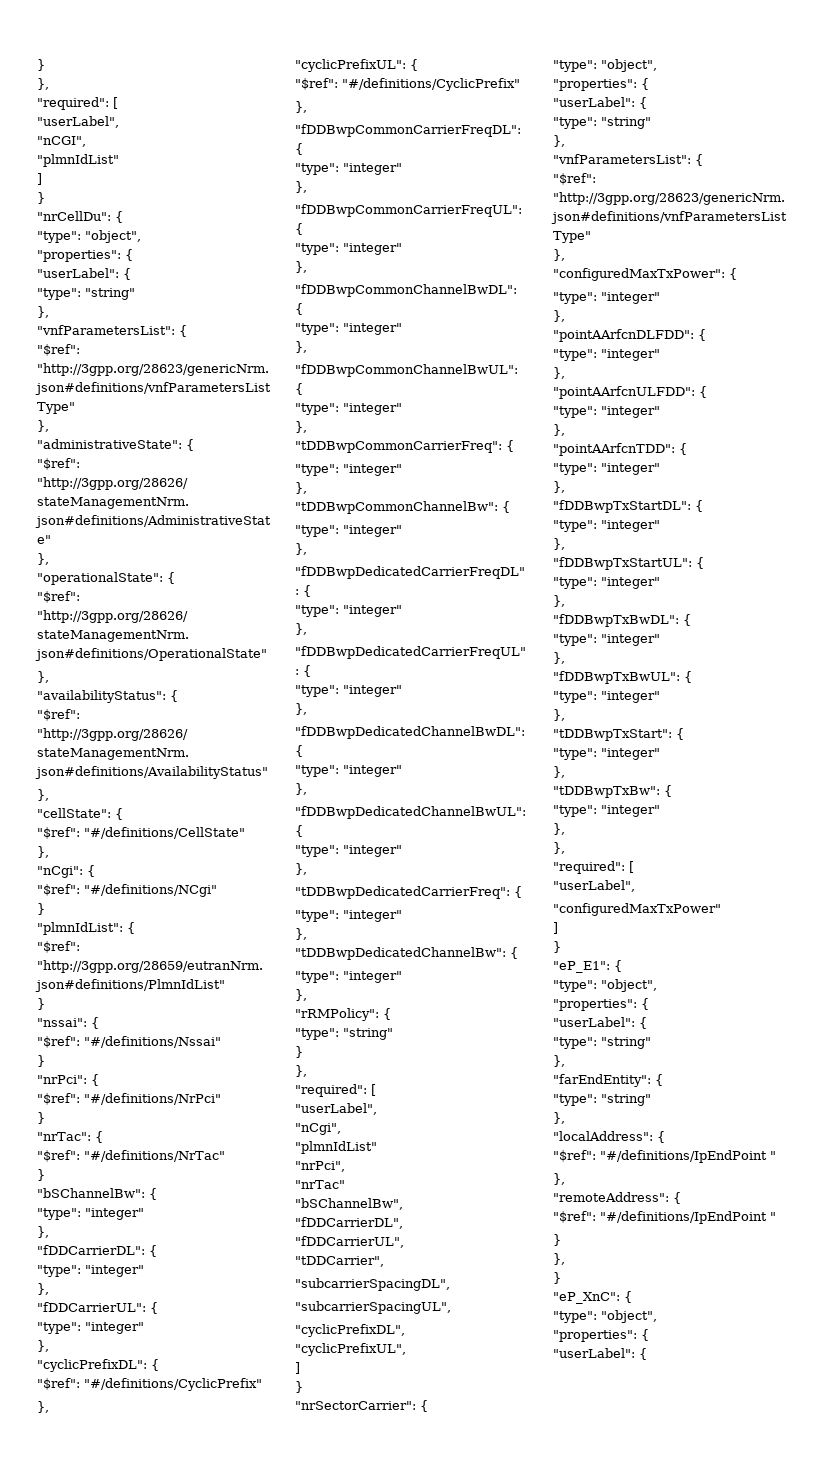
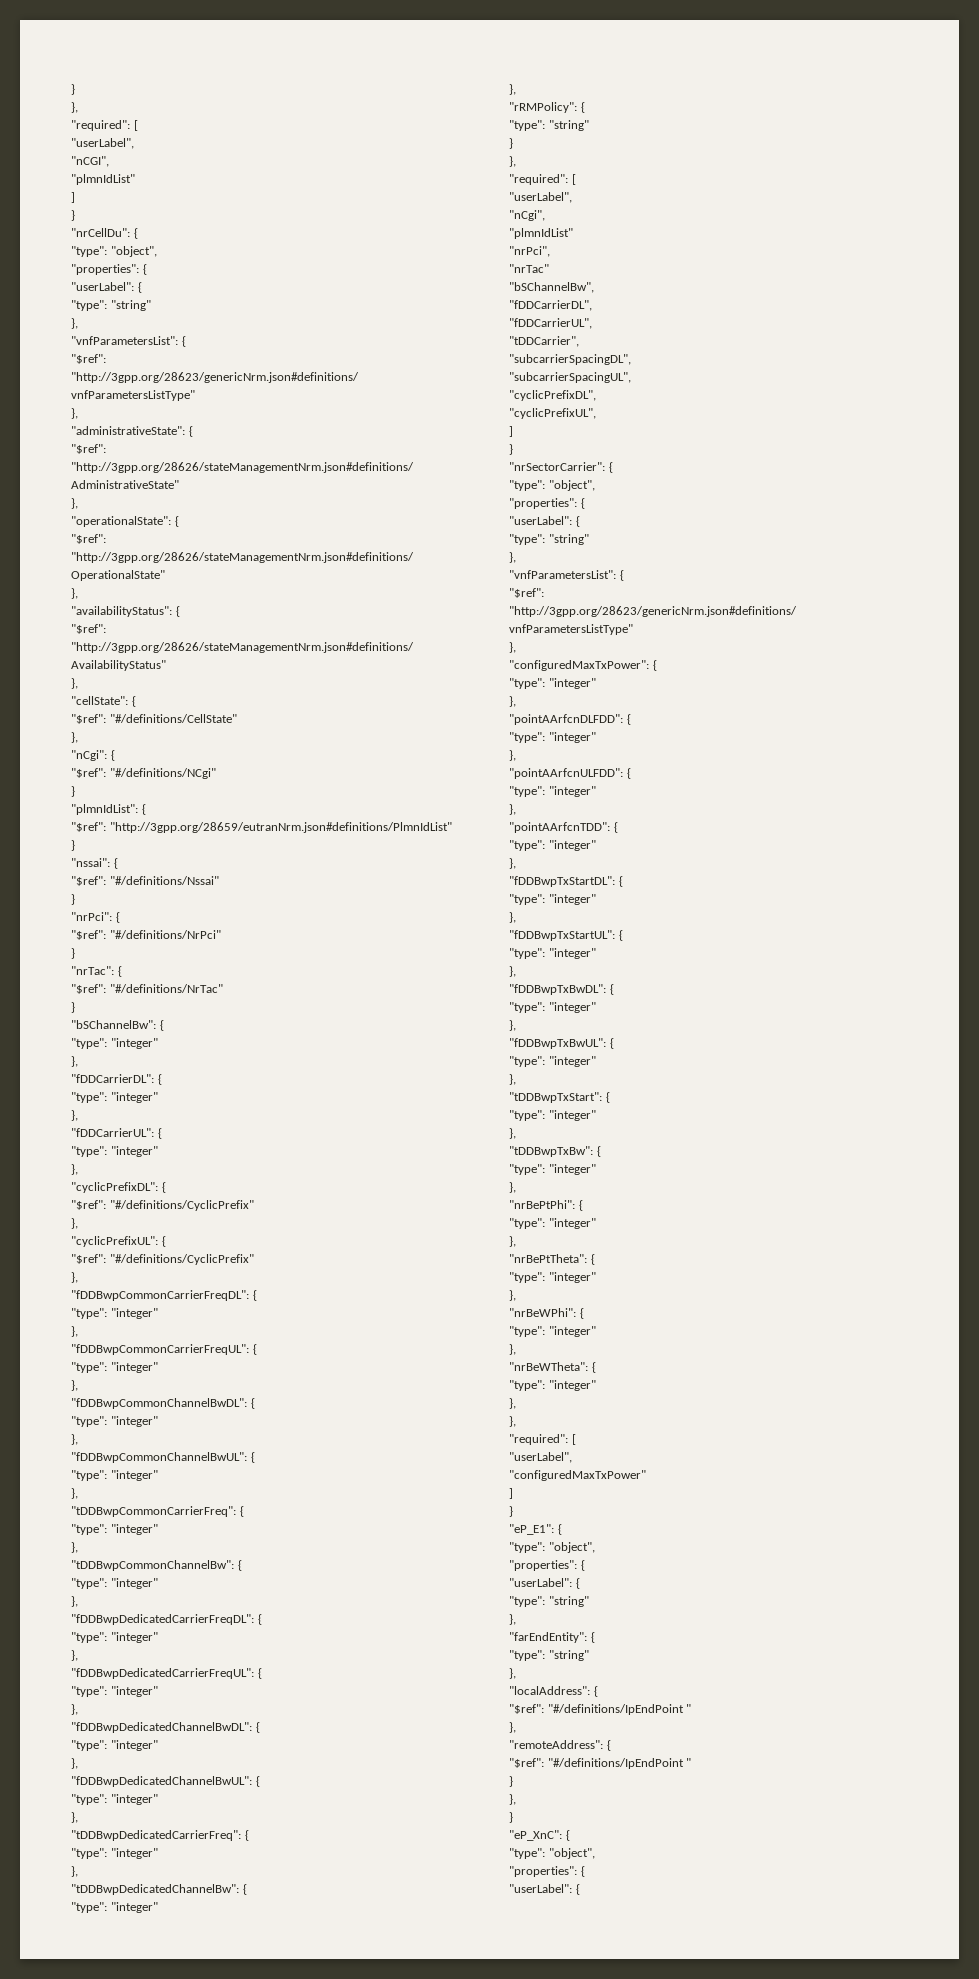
+ "nrBePtPhi": {
+ "type": "integer"
+ },
+ "nrBePtTheta": {
+ "type": "integer"
+ },
+ "nrBeWPhi": {
+ "type": "integer"
+ },
+ "nrBeWTheta": {
+ "type": "integer"
+ },

